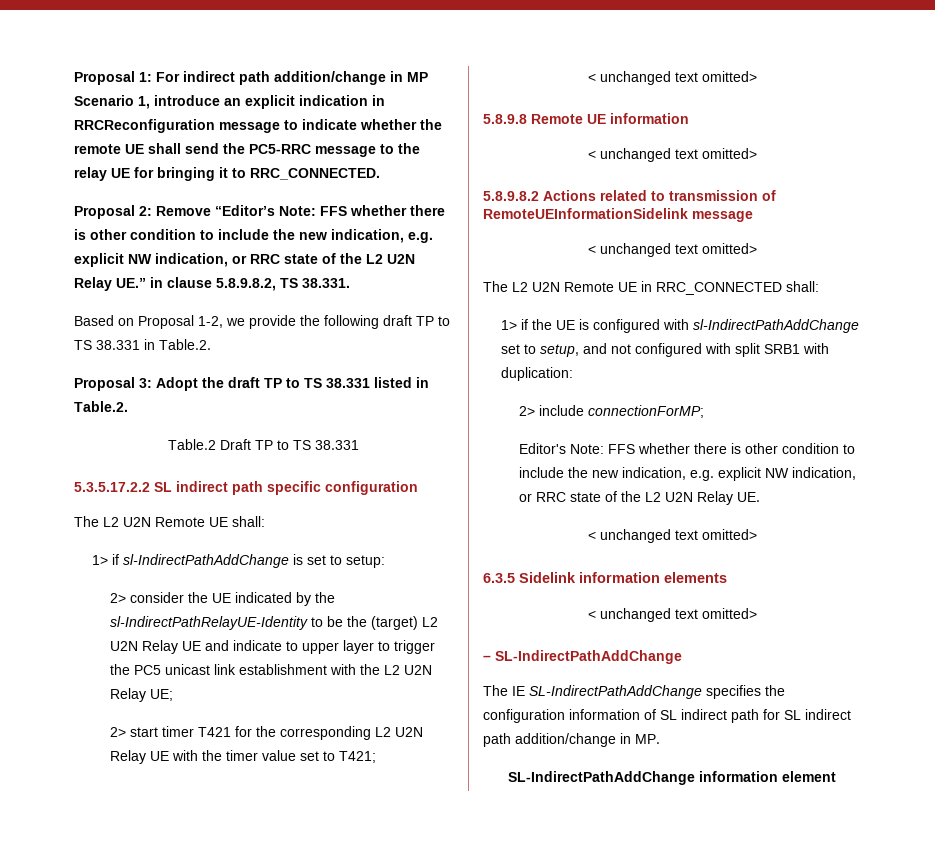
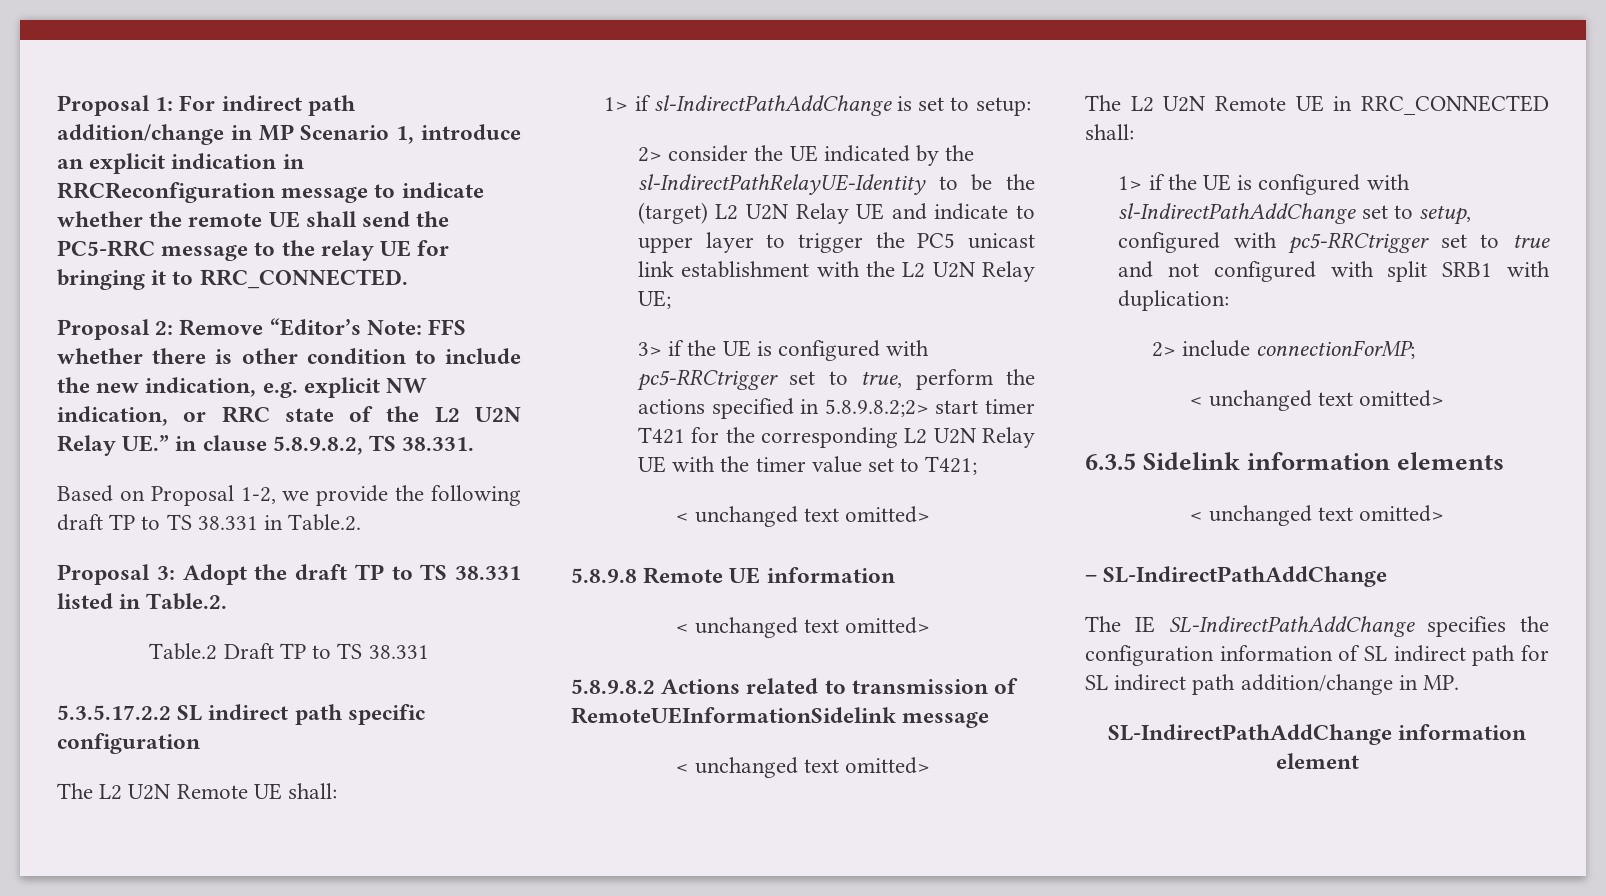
- 2> start timer T421 for the corresponding L2 U2N Relay UE with the timer value set to T421;
+ 3> if the UE is configured with pc5-RRCtrigger set to true, perform the actions specified in 5.8.9.8.2;2> start timer T421 for the corresponding L2 U2N Relay UE with the timer value set to T421;
- 1> if the UE is configured with sl-IndirectPathAddChange set to setup, and not configured with split SRB1 with duplication:
+ 1> if the UE is configured with sl-IndirectPathAddChange set to setup, configured with pc5-RRCtrigger set to true and not configured with split SRB1 with duplication:
- Editor's Note: FFS whether there is other condition to include the new indication, e.g. explicit NW indication, or RRC state of the L2 U2N Relay UE.

